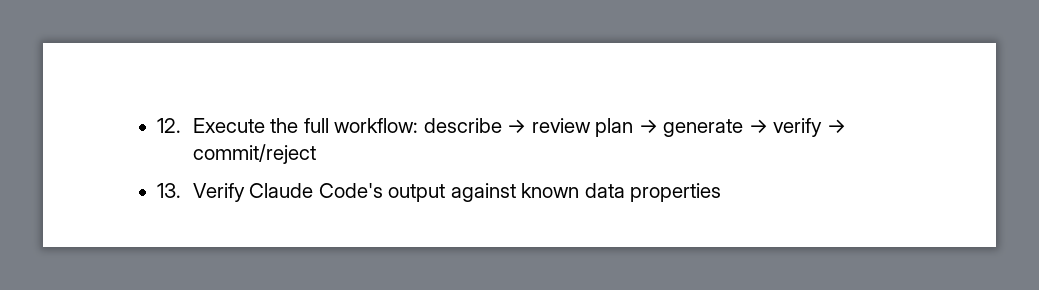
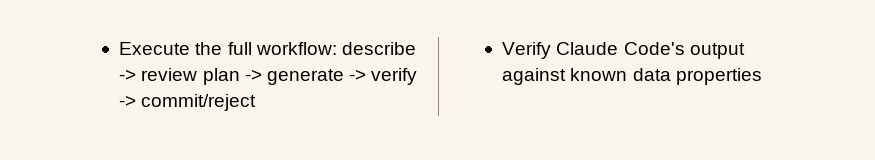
- 12. Execute the full workflow: describe → review plan → generate → verify → commit/reject
+ Execute the full workflow: describe -> review plan -> generate -> verify -> commit/reject
- 13. Verify Claude Code's output against known data properties
+ Verify Claude Code's output against known data properties

